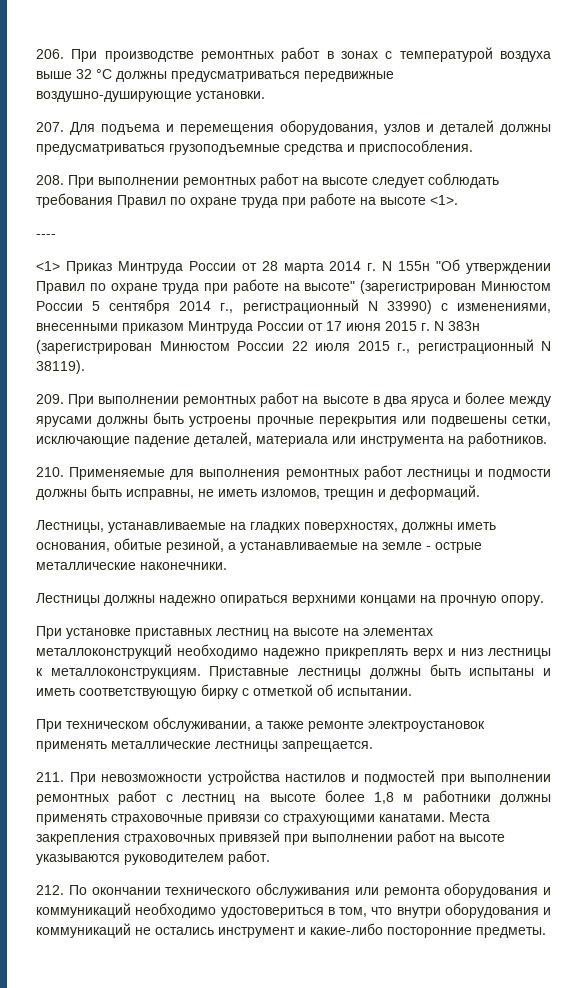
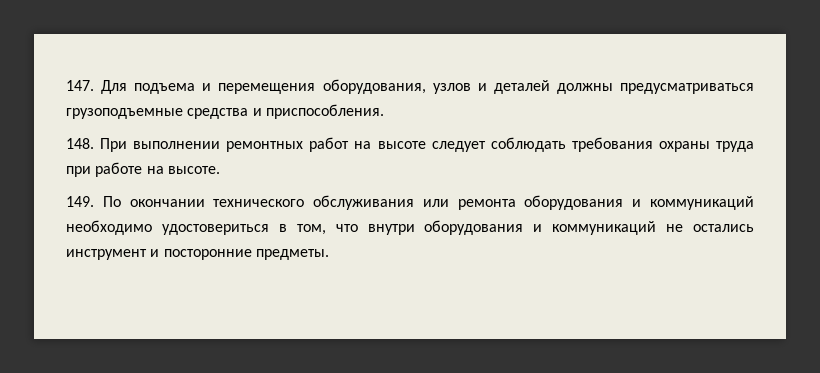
- 206. При производстве ремонтных работ в зонах с температурой воздуха выше 32 °C должны предусматриваться передвижные воздушно-душирующие установки.
- 207. Для подъема и перемещения оборудования, узлов и деталей должны предусматриваться грузоподъемные средства и приспособления.
+ 147. Для подъема и перемещения оборудования, узлов и деталей должны предусматриваться грузоподъемные средства и приспособления.
- 208. При выполнении ремонтных работ на высоте следует соблюдать требования Правил по охране труда при работе на высоте <1>.
- ----
- <1> Приказ Минтруда России от 28 марта 2014 г. N 155н "Об утверждении Правил по охране труда при работе на высоте" (зарегистрирован Минюстом России 5 сентября 2014 г., регистрационный N 33990) с изменениями, внесенными приказом Минтруда России от 17 июня 2015 г. N 383н (зарегистрирован Минюстом России 22 июля 2015 г., регистрационный N 38119).
- 209. При выполнении ремонтных работ на высоте в два яруса и более между ярусами должны быть устроены прочные перекрытия или подвешены сетки, исключающие падение деталей, материала или инструмента на работников.
- 210. Применяемые для выполнения ремонтных работ лестницы и подмости должны быть исправны, не иметь изломов, трещин и деформаций.
- Лестницы, устанавливаемые на гладких поверхностях, должны иметь основания, обитые резиной, а устанавливаемые на земле - острые металлические наконечники.
- Лестницы должны надежно опираться верхними концами на прочную опору.
- При установке приставных лестниц на высоте на элементах металлоконструкций необходимо надежно прикреплять верх и низ лестницы к металлоконструкциям. Приставные лестницы должны быть испытаны и иметь соответствующую бирку с отметкой об испытании.
- При техническом обслуживании, а также ремонте электроустановок применять металлические лестницы запрещается.
- 211. При невозможности устройства настилов и подмостей при выполнении ремонтных работ с лестниц на высоте более 1,8 м работники должны применять страховочные привязи со страхующими канатами. Места закрепления страховочных привязей при выполнении работ на высоте указываются руководителем работ.
- 212. По окончании технического обслуживания или ремонта оборудования и коммуникаций необходимо удостовериться в том, что внутри оборудования и коммуникаций не остались инструмент и какие-либо посторонние предметы.
+ 148. При выполнении ремонтных работ на высоте следует соблюдать требования охраны труда при работе на высоте.
+ 149. По окончании технического обслуживания или ремонта оборудования и коммуникаций необходимо удостовериться в том, что внутри оборудования и коммуникаций не остались инструмент и посторонние предметы.

